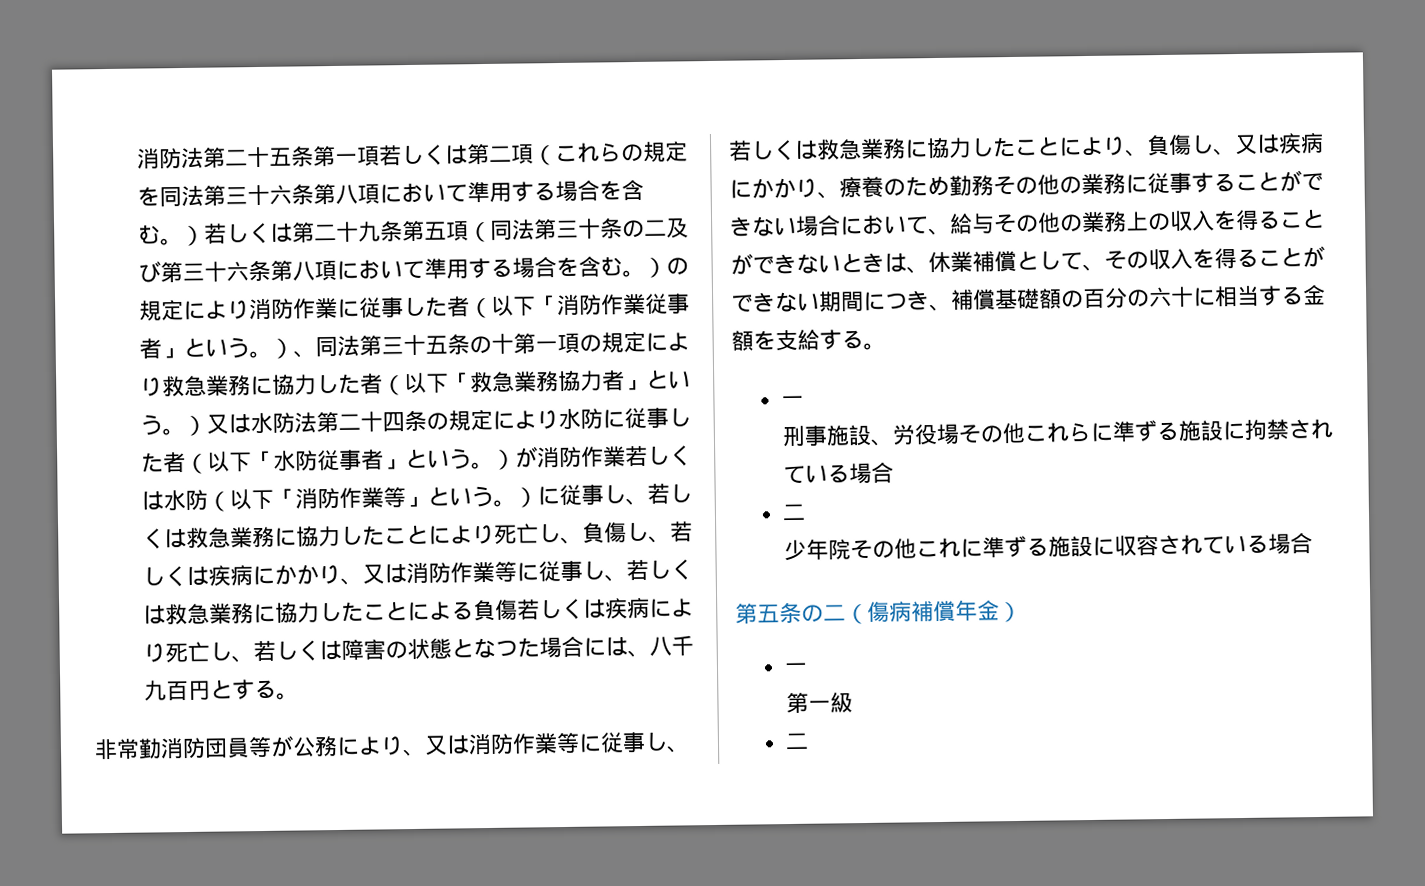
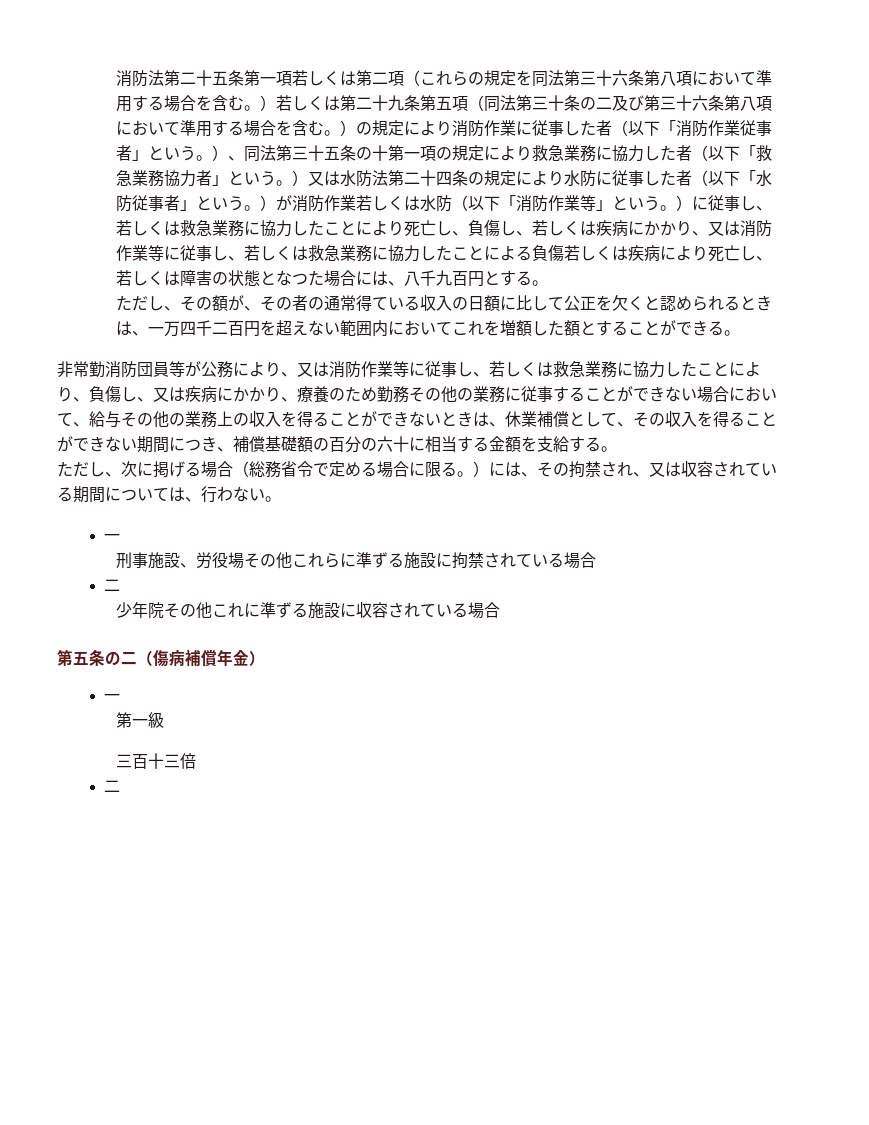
+ ただし、その額が、その者の通常得ている収入の日額に比して公正を欠くと認められるときは、一万四千二百円を超えない範囲内においてこれを増額した額とすることができる。
+ ただし、次に掲げる場合（総務省令で定める場合に限る。）には、その拘禁され、又は収容されている期間については、行わない。
+ 三百十三倍

